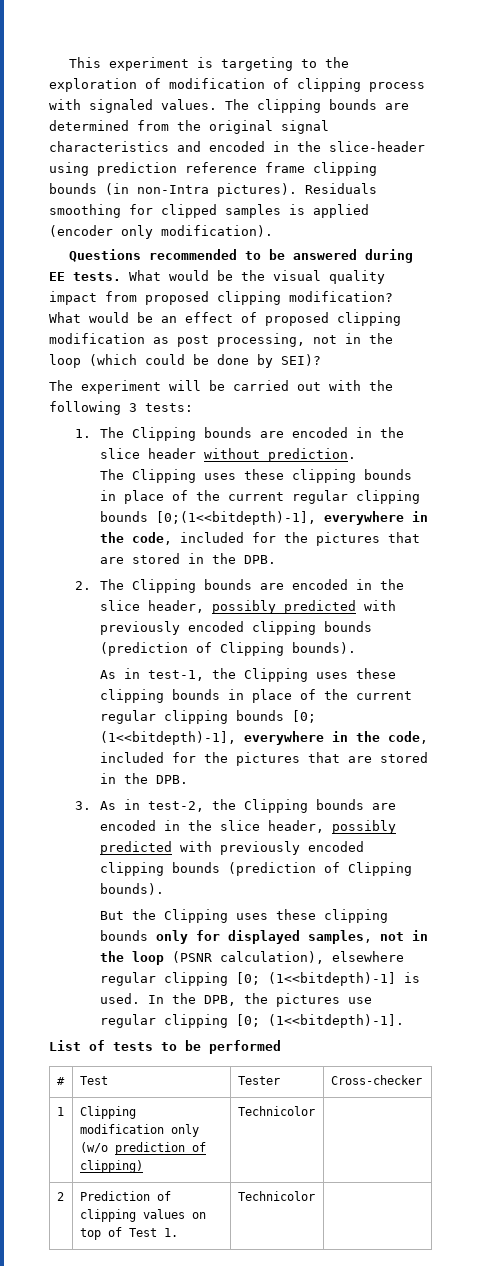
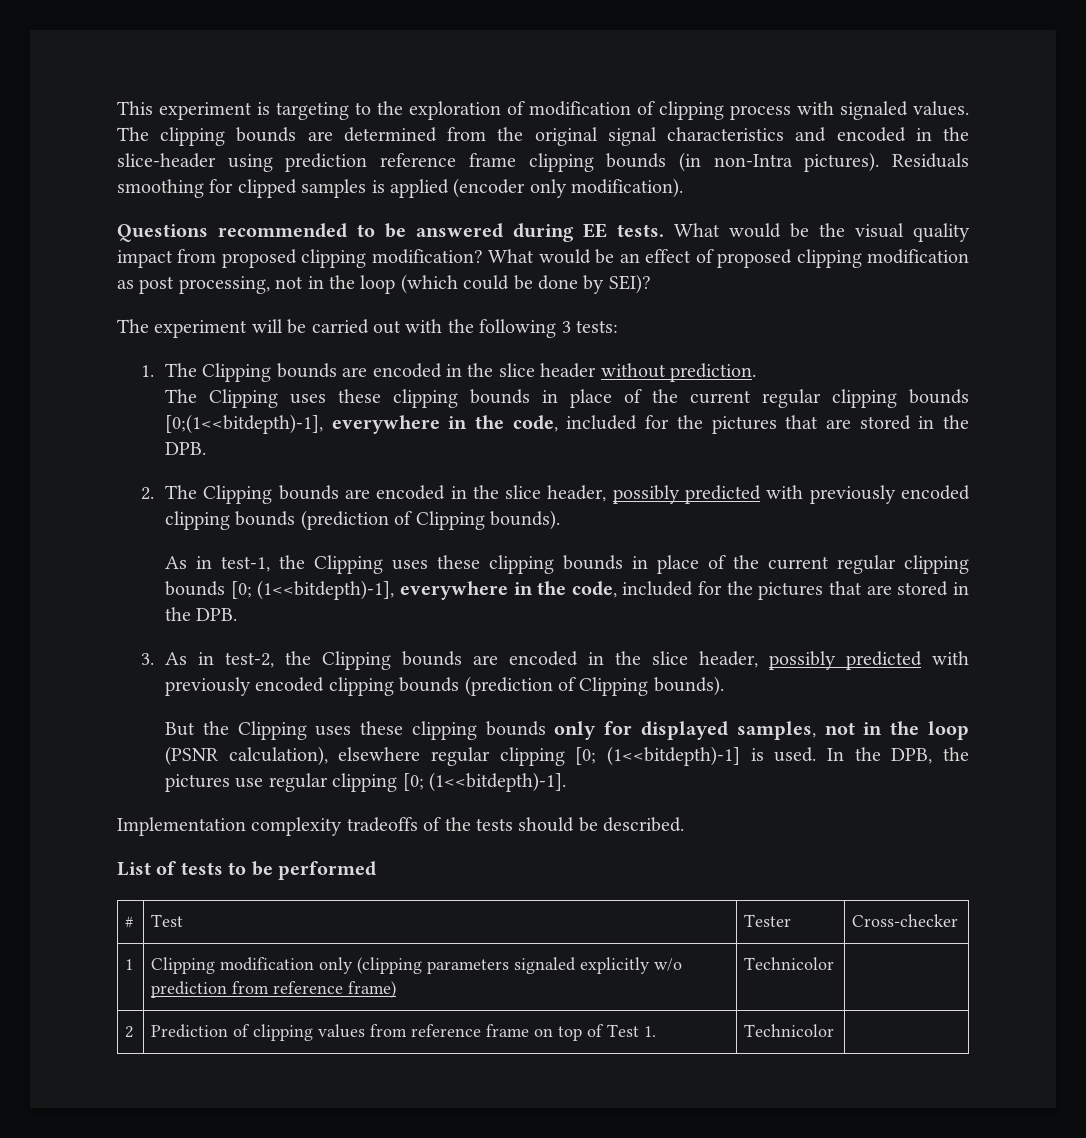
+ Implementation complexity tradeoffs of the tests should be described.
- 1 | Clipping modification only (w/o prediction of clipping) | Technicolor |
+ 1 | Clipping modification only (clipping parameters signaled explicitly w/o prediction from reference frame) | Technicolor |
- 2 | Prediction of clipping values on top of Test 1. | Technicolor |
+ 2 | Prediction of clipping values from reference frame on top of Test 1. | Technicolor |

